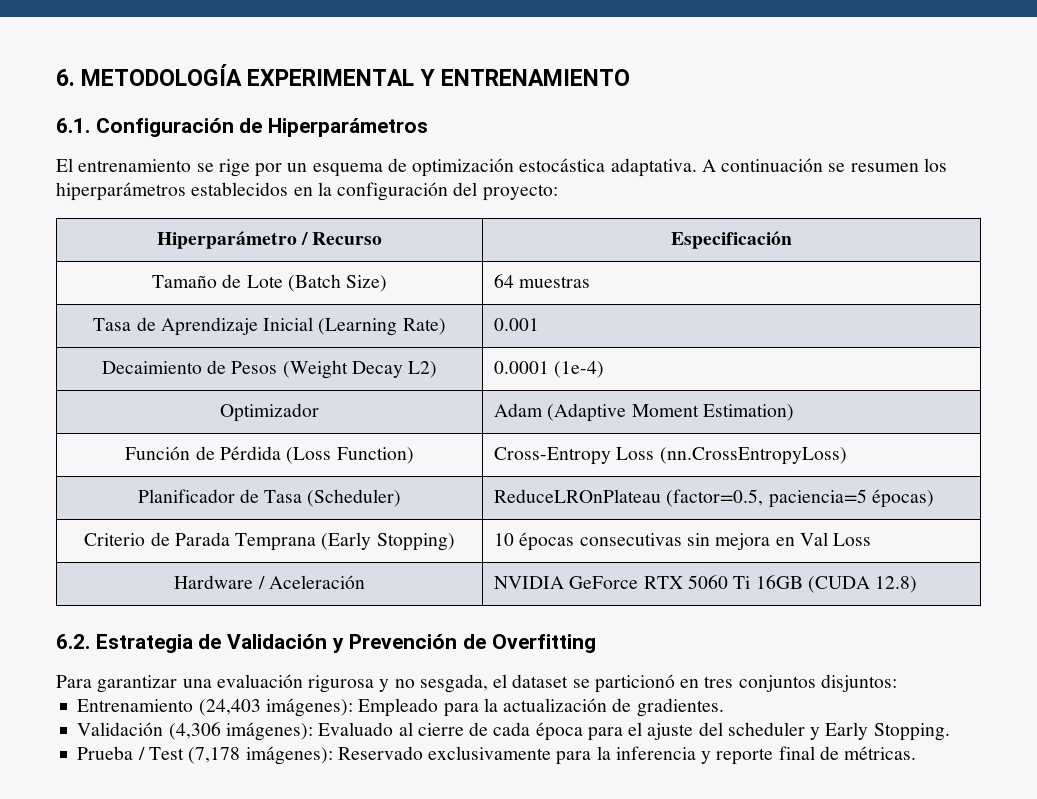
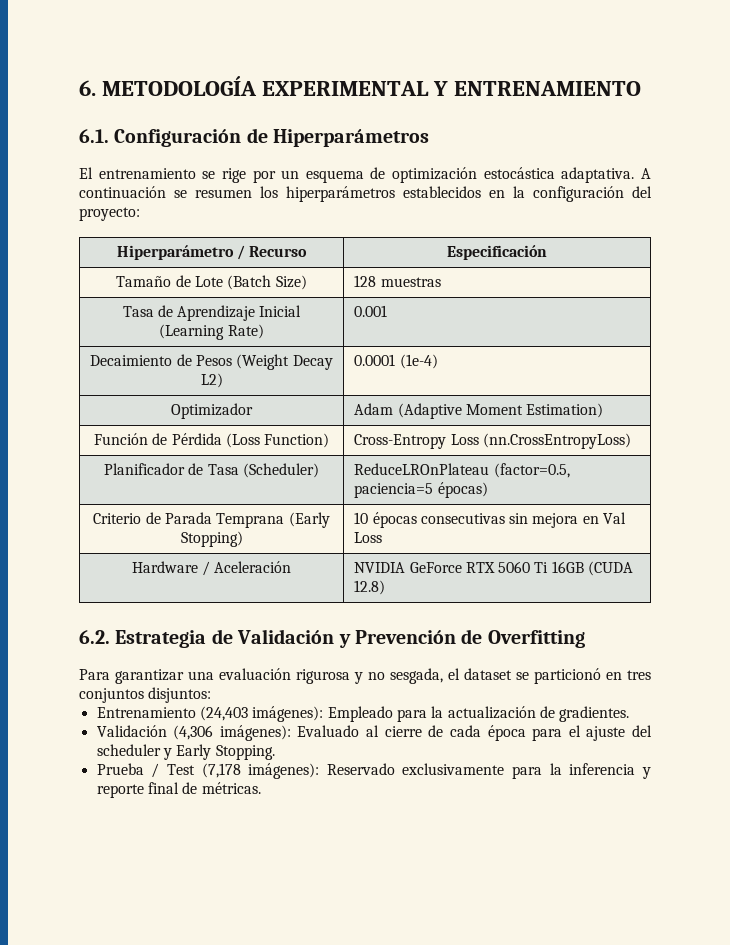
- Tamaño de Lote (Batch Size) | 64 muestras
+ Tamaño de Lote (Batch Size) | 128 muestras

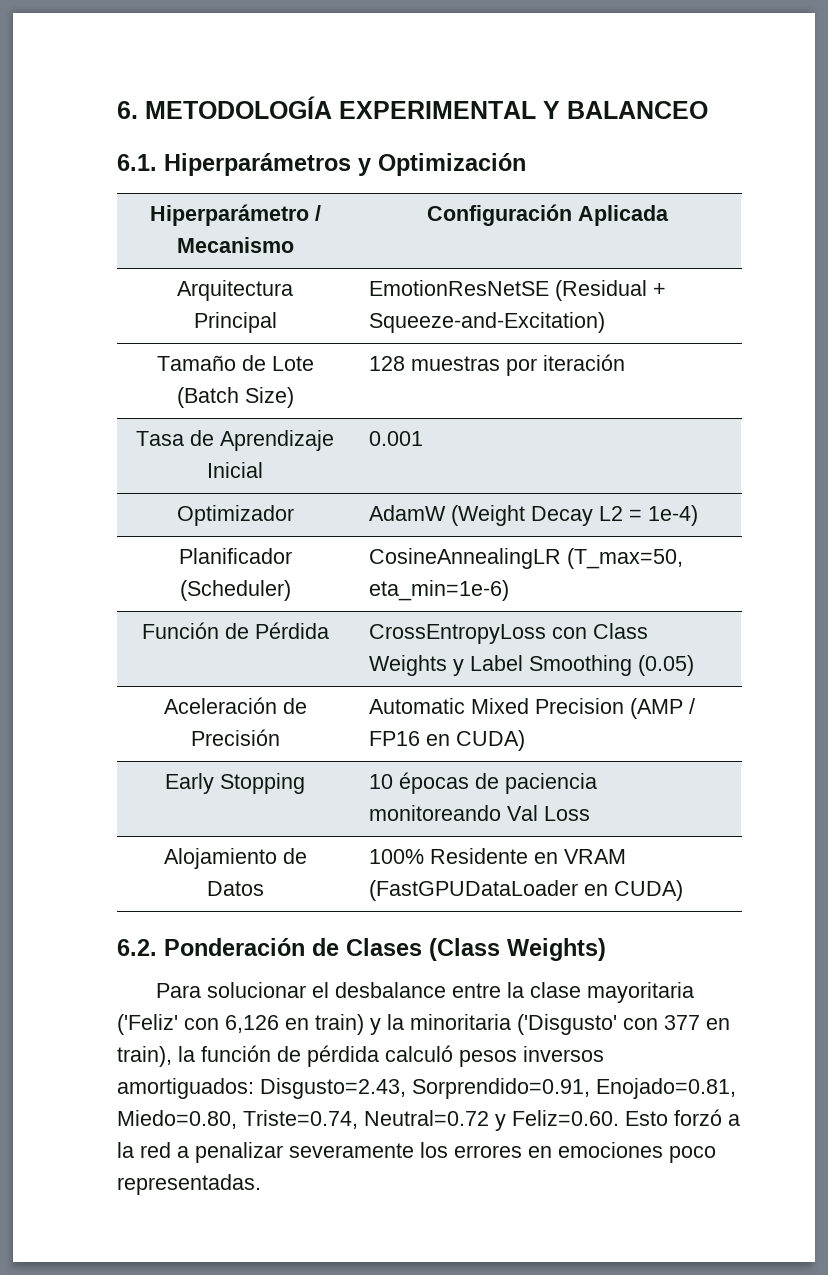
- 6. METODOLOGÍA EXPERIMENTAL Y ENTRENAMIENTO
+ 6. METODOLOGÍA EXPERIMENTAL Y BALANCEO
- 6.1. Configuración de Hiperparámetros
- El entrenamiento se rige por un esquema de optimización estocástica adaptativa. A continuación se resumen los hiperparámetros establecidos en la configuración del proyecto:
- Hiperparámetro / Recurso | Especificación
+ 6.1. Hiperparámetros y Optimización
+ Hiperparámetro / Mecanismo | Configuración Aplicada
+ Arquitectura Principal | EmotionResNetSE (Residual + Squeeze-and-Excitation)
- Tamaño de Lote (Batch Size) | 128 muestras
+ Tamaño de Lote (Batch Size) | 128 muestras por iteración
- Tasa de Aprendizaje Inicial (Learning Rate) | 0.001
+ Tasa de Aprendizaje Inicial | 0.001
- Decaimiento de Pesos (Weight Decay L2) | 0.0001 (1e-4)
- Optimizador | Adam (Adaptive Moment Estimation)
- Función de Pérdida (Loss Function) | Cross-Entropy Loss (nn.CrossEntropyLoss)
- Planificador de Tasa (Scheduler) | ReduceLROnPlateau (factor=0.5, paciencia=5 épocas)
- Criterio de Parada Temprana (Early Stopping) | 10 épocas consecutivas sin mejora en Val Loss
- Hardware / Aceleración | NVIDIA GeForce RTX 5060 Ti 16GB (CUDA 12.8)
- 6.2. Estrategia de Validación y Prevención de Overfitting
- Para garantizar una evaluación rigurosa y no sesgada, el dataset se particionó en tres conjuntos disjuntos:
- Entrenamiento (24,403 imágenes): Empleado para la actualización de gradientes.
- Validación (4,306 imágenes): Evaluado al cierre de cada época para el ajuste del scheduler y Early Stopping.
- Prueba / Test (7,178 imágenes): Reservado exclusivamente para la inferencia y reporte final de métricas.
+ Optimizador | AdamW (Weight Decay L2 = 1e-4)
+ Planificador (Scheduler) | CosineAnnealingLR (T_max=50, eta_min=1e-6)
+ Función de Pérdida | CrossEntropyLoss con Class Weights y Label Smoothing (0.05)
+ Aceleración de Precisión | Automatic Mixed Precision (AMP / FP16 en CUDA)
+ Early Stopping | 10 épocas de paciencia monitoreando Val Loss
+ Alojamiento de Datos | 100% Residente en VRAM (FastGPUDataLoader en CUDA)
+ 6.2. Ponderación de Clases (Class Weights)
+ Para solucionar el desbalance entre la clase mayoritaria ('Feliz' con 6,126 en train) y la minoritaria ('Disgusto' con 377 en train), la función de pérdida calculó pesos inversos amortiguados: Disgusto=2.43, Sorprendido=0.91, Enojado=0.81, Miedo=0.80, Triste=0.74, Neutral=0.72 y Feliz=0.60. Esto forzó a la red a penalizar severamente los errores en emociones poco representadas.

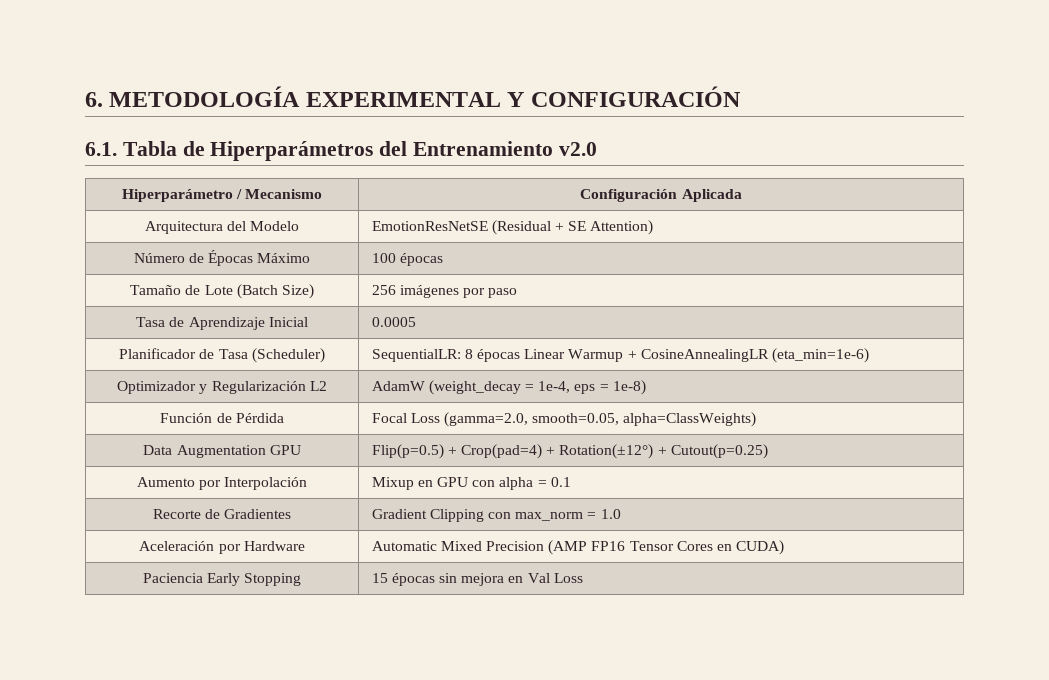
- 6. METODOLOGÍA EXPERIMENTAL Y BALANCEO
+ 6. METODOLOGÍA EXPERIMENTAL Y CONFIGURACIÓN
- 6.1. Hiperparámetros y Optimización
+ 6.1. Tabla de Hiperparámetros del Entrenamiento v2.0
- Arquitectura Principal | EmotionResNetSE (Residual + Squeeze-and-Excitation)
+ Arquitectura del Modelo | EmotionResNetSE (Residual + SE Attention)
+ Número de Épocas Máximo | 100 épocas
- Tamaño de Lote (Batch Size) | 128 muestras por iteración
+ Tamaño de Lote (Batch Size) | 256 imágenes por paso
- Tasa de Aprendizaje Inicial | 0.001
- Optimizador | AdamW (Weight Decay L2 = 1e-4)
- Planificador (Scheduler) | CosineAnnealingLR (T_max=50, eta_min=1e-6)
- Función de Pérdida | CrossEntropyLoss con Class Weights y Label Smoothing (0.05)
+ Tasa de Aprendizaje Inicial | 0.0005
+ Planificador de Tasa (Scheduler) | SequentialLR: 8 épocas Linear Warmup + CosineAnnealingLR (eta_min=1e-6)
+ Optimizador y Regularización L2 | AdamW (weight_decay = 1e-4, eps = 1e-8)
+ Función de Pérdida | Focal Loss (gamma=2.0, smooth=0.05, alpha=ClassWeights)
+ Data Augmentation GPU | Flip(p=0.5) + Crop(pad=4) + Rotation(±12°) + Cutout(p=0.25)
+ Aumento por Interpolación | Mixup en GPU con alpha = 0.1
+ Recorte de Gradientes | Gradient Clipping con max_norm = 1.0
- Aceleración de Precisión | Automatic Mixed Precision (AMP / FP16 en CUDA)
- Early Stopping | 10 épocas de paciencia monitoreando Val Loss
- Alojamiento de Datos | 100% Residente en VRAM (FastGPUDataLoader en CUDA)
- 6.2. Ponderación de Clases (Class Weights)
- Para solucionar el desbalance entre la clase mayoritaria ('Feliz' con 6,126 en train) y la minoritaria ('Disgusto' con 377 en train), la función de pérdida calculó pesos inversos amortiguados: Disgusto=2.43, Sorprendido=0.91, Enojado=0.81, Miedo=0.80, Triste=0.74, Neutral=0.72 y Feliz=0.60. Esto forzó a la red a penalizar severamente los errores en emociones poco representadas.
+ Aceleración por Hardware | Automatic Mixed Precision (AMP FP16 Tensor Cores en CUDA)
+ Paciencia Early Stopping | 15 épocas sin mejora en Val Loss

